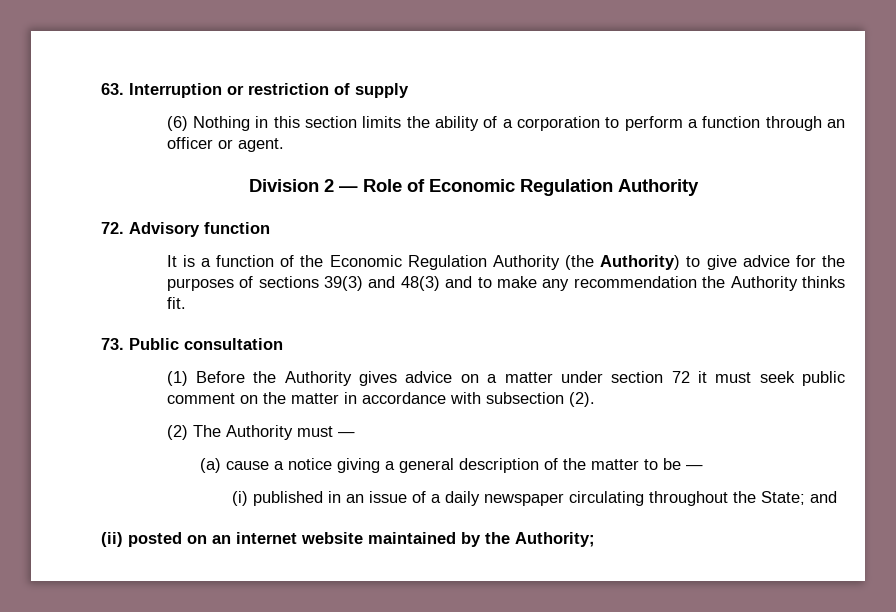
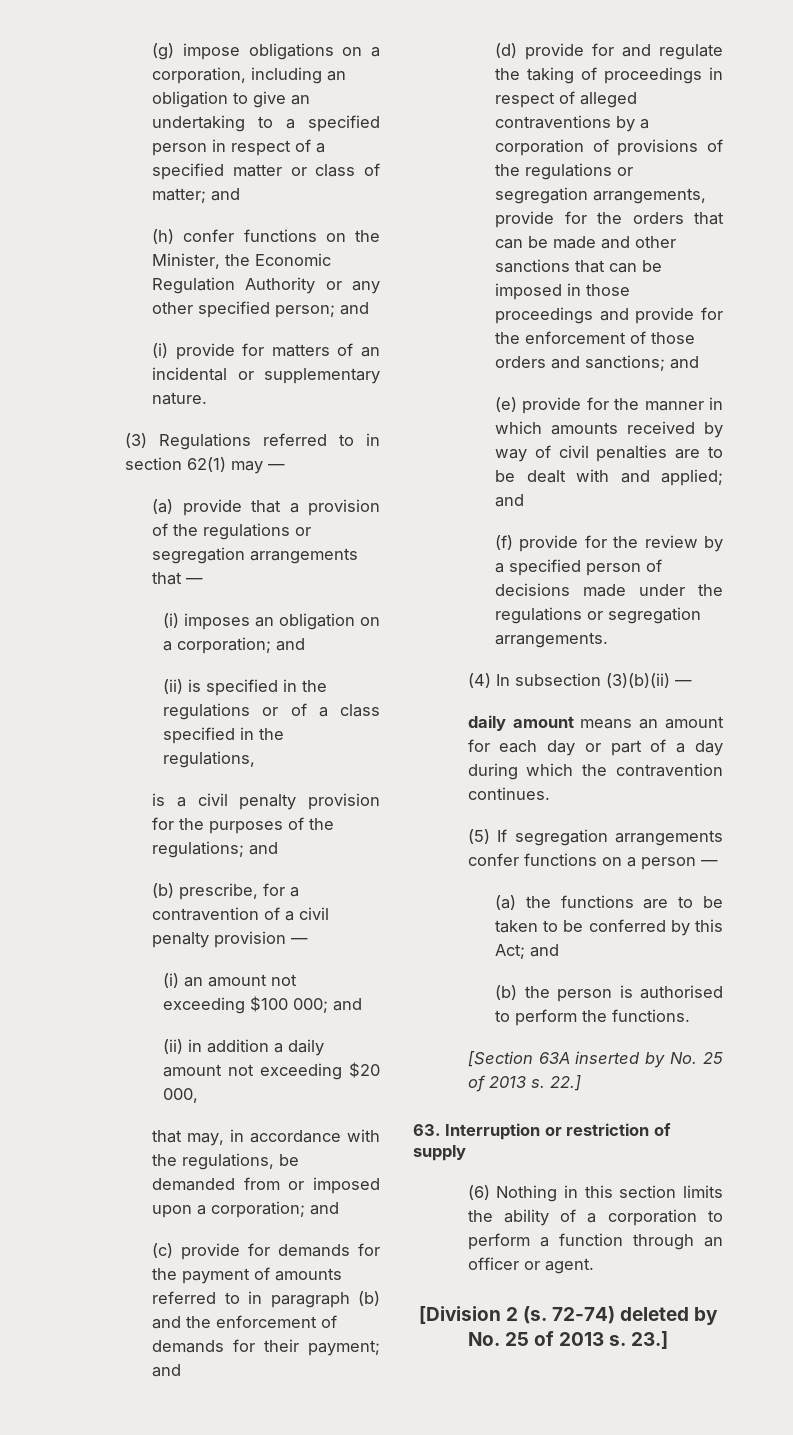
+ (g) impose obligations on a corporation, including an obligation to give an undertaking to a specified person in respect of a specified matter or class of matter; and
+ (h) confer functions on the Minister, the Economic Regulation Authority or any other specified person; and
+ (i) provide for matters of an incidental or supplementary nature.
+ (3) Regulations referred to in section 62(1) may —
+ (a) provide that a provision of the regulations or segregation arrangements that —
+ (i) imposes an obligation on a corporation; and
+ (ii) is specified in the regulations or of a class specified in the regulations,
+ is a civil penalty provision for the purposes of the regulations; and
+ (b) prescribe, for a contravention of a civil penalty provision —
+ (i) an amount not exceeding $100 000; and
+ (ii) in addition a daily amount not exceeding $20 000,
+ that may, in accordance with the regulations, be demanded from or imposed upon a corporation; and
+ (c) provide for demands for the payment of amounts referred to in paragraph (b) and the enforcement of demands for their payment; and
+ (d) provide for and regulate the taking of proceedings in respect of alleged contraventions by a corporation of provisions of the regulations or segregation arrangements, provide for the orders that can be made and other sanctions that can be imposed in those proceedings and provide for the enforcement of those orders and sanctions; and
+ (e) provide for the manner in which amounts received by way of civil penalties are to be dealt with and applied; and
+ (f) provide for the review by a specified person of decisions made under the regulations or segregation arrangements.
+ (4) In subsection (3)(b)(ii) —
+ daily amount means an amount for each day or part of a day during which the contravention continues.
+ (5) If segregation arrangements confer functions on a person —
+ (a) the functions are to be taken to be conferred by this Act; and
+ (b) the person is authorised to perform the functions.
+ [Section 63A inserted by No. 25 of 2013 s. 22.]
- Division 2 — Role of Economic Regulation Authority
- 72. Advisory function
- It is a function of the Economic Regulation Authority (the Authority) to give advice for the purposes of sections 39(3) and 48(3) and to make any recommendation the Authority thinks fit.
- 73. Public consultation
- (1) Before the Authority gives advice on a matter under section 72 it must seek public comment on the matter in accordance with subsection (2).
- (2) The Authority must —
- (a) cause a notice giving a general description of the matter to be —
- (i) published in an issue of a daily newspaper circulating throughout the State; and
- (ii) posted on an internet website maintained by the Authority;
+ [Division 2 (s. 72-74) deleted by No. 25 of 2013 s. 23.]

